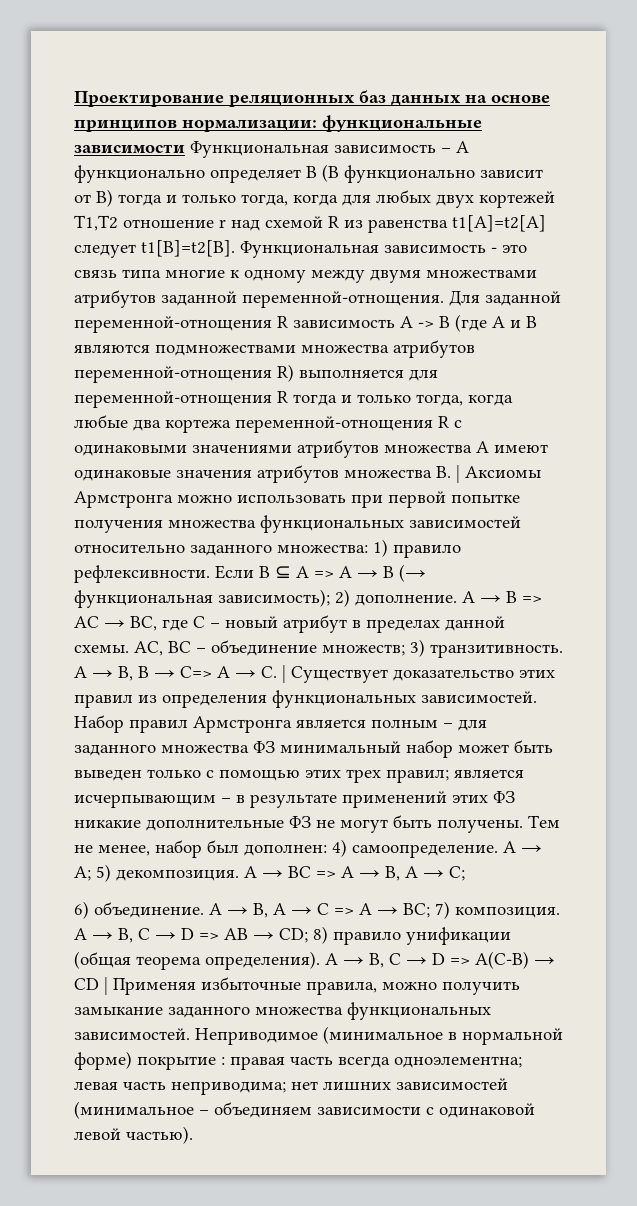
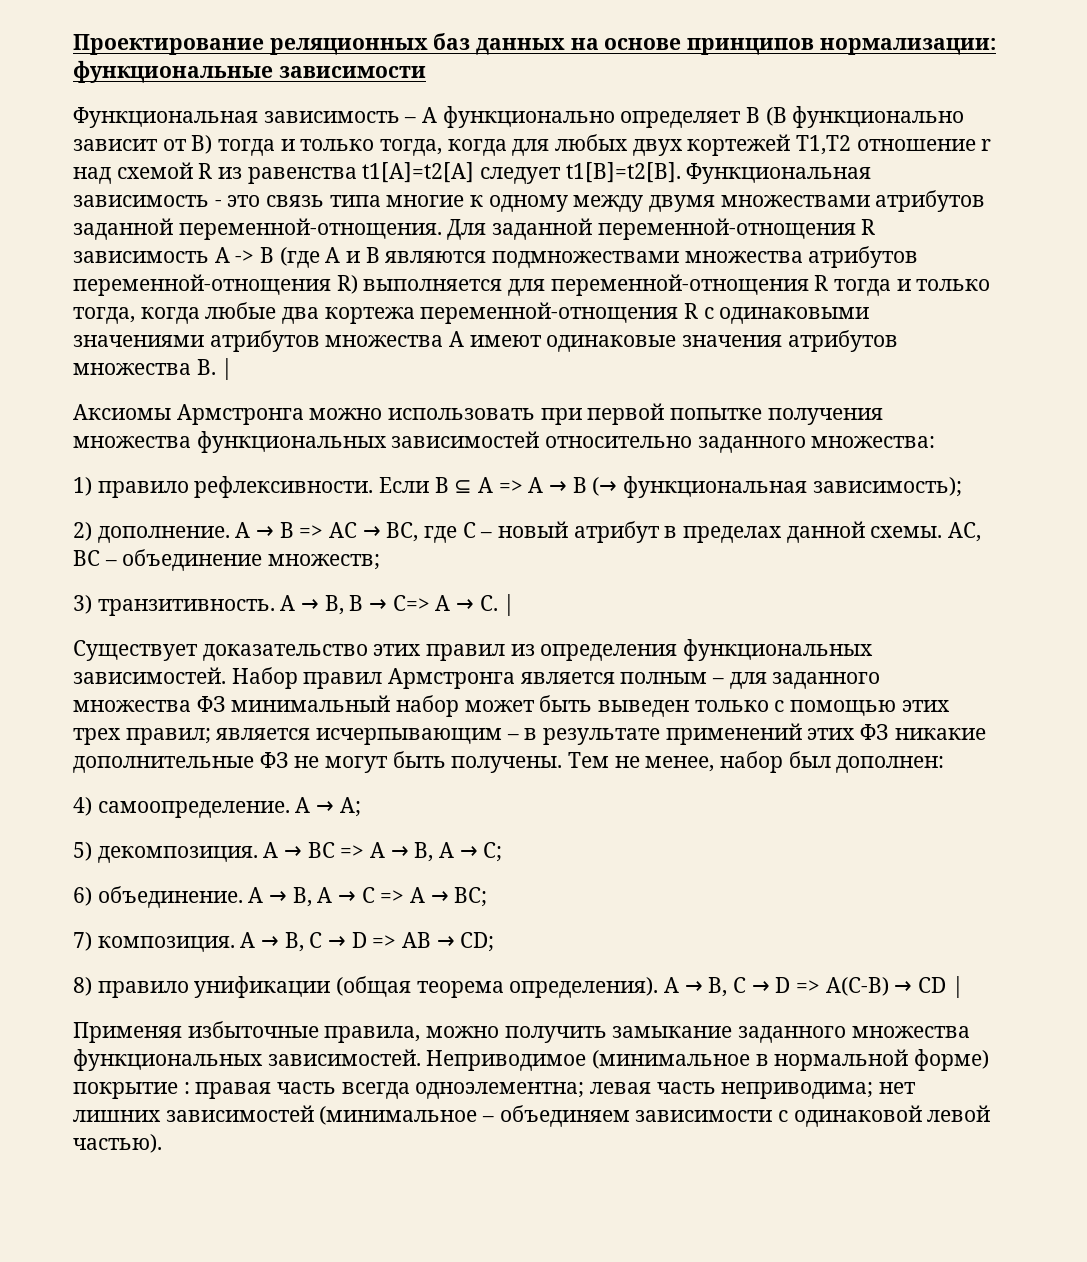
- Проектирование реляционных баз данных на основе принципов нормализации: функциональные зависимости Функциональная зависимость – А функционально определяет В (В функционально зависит от В) тогда и только тогда, когда для любых двух кортежей T1,T2 отношение r над схемой R из равенства t1[A]=t2[A] следует t1[B]=t2[B].
+ Проектирование реляционных баз данных на основе принципов нормализации: функциональные зависимости
+ Функциональная зависимость – А функционально определяет В (В функционально зависит от В) тогда и только тогда, когда для любых двух кортежей T1,T2 отношение r над схемой R из равенства t1[A]=t2[A] следует t1[B]=t2[B].
- Для заданной переменной-отнощения R зависимость А -> В (где А и В являются подмножествами множества атрибутов переменной-отнощения R) выполняется для переменной-отнощения R тогда и только тогда, когда любые два кортежа переменной-отнощения R с одинаковыми значениями атрибутов множества А имеют одинаковые значения атрибутов множества В. | Аксиомы Армстронга можно использовать при первой попытке получения множества функциональных зависимостей относительно заданного множества: 1) правило рефлексивности.
+ Для заданной переменной-отнощения R зависимость А -> В (где А и В являются подмножествами множества атрибутов переменной-отнощения R) выполняется для переменной-отнощения R тогда и только тогда, когда любые два кортежа переменной-отнощения R с одинаковыми значениями атрибутов множества А имеют одинаковые значения атрибутов множества В. |
+ Аксиомы Армстронга можно использовать при первой попытке получения множества функциональных зависимостей относительно заданного множества:
+ 1) правило рефлексивности.
- Если B ⊆ A => A → B (→ функциональная зависимость); 2) дополнение.
+ Если B ⊆ A => A → B (→ функциональная зависимость);
+ 2) дополнение.
- АС, BC – объединение множеств; 3) транзитивность.
+ АС, BC – объединение множеств;
+ 3) транзитивность.
- A → B, B → C=> A → C. | Существует доказательство этих правил из определения функциональных зависимостей.
+ A → B, B → C=> A → C. |
+ Существует доказательство этих правил из определения функциональных зависимостей.
- Тем не менее, набор был дополнен: 4) самоопределение.
+ Тем не менее, набор был дополнен:
+ 4) самоопределение.
- A → A; 5) декомпозиция.
+ A → A;
+ 5) декомпозиция.
- A → B, A → C => A → BC; 7) композиция.
+ A → B, A → C => A → BC;
+ 7) композиция.
- A → B, C → D => AB → CD; 8) правило унификации (общая теорема определения).
+ A → B, C → D => AB → CD;
+ 8) правило унификации (общая теорема определения).
- A → B, C → D => A(C-B) → CD | Применяя избыточные правила, можно получить замыкание заданного множества функциональных зависимостей.
+ A → B, C → D => A(C-B) → CD |
+ Применяя избыточные правила, можно получить замыкание заданного множества функциональных зависимостей.

